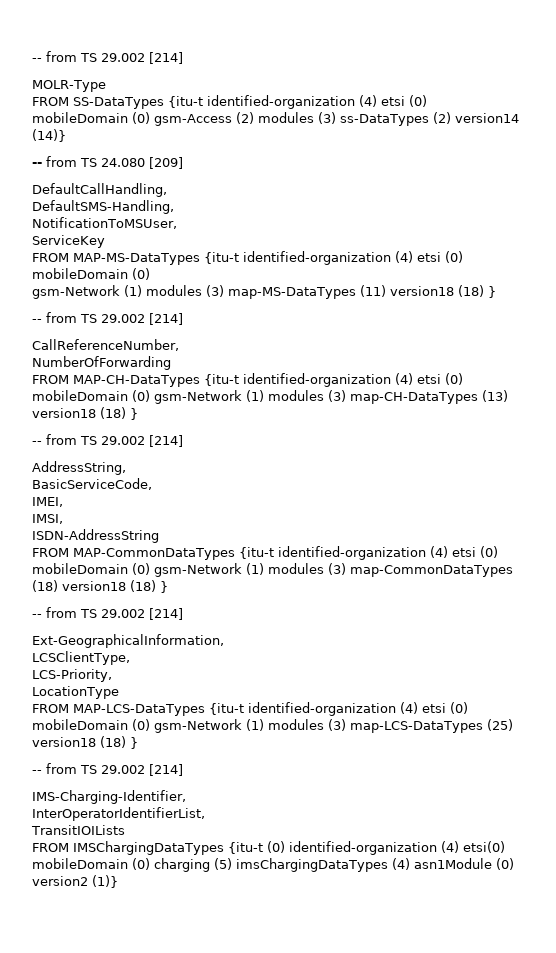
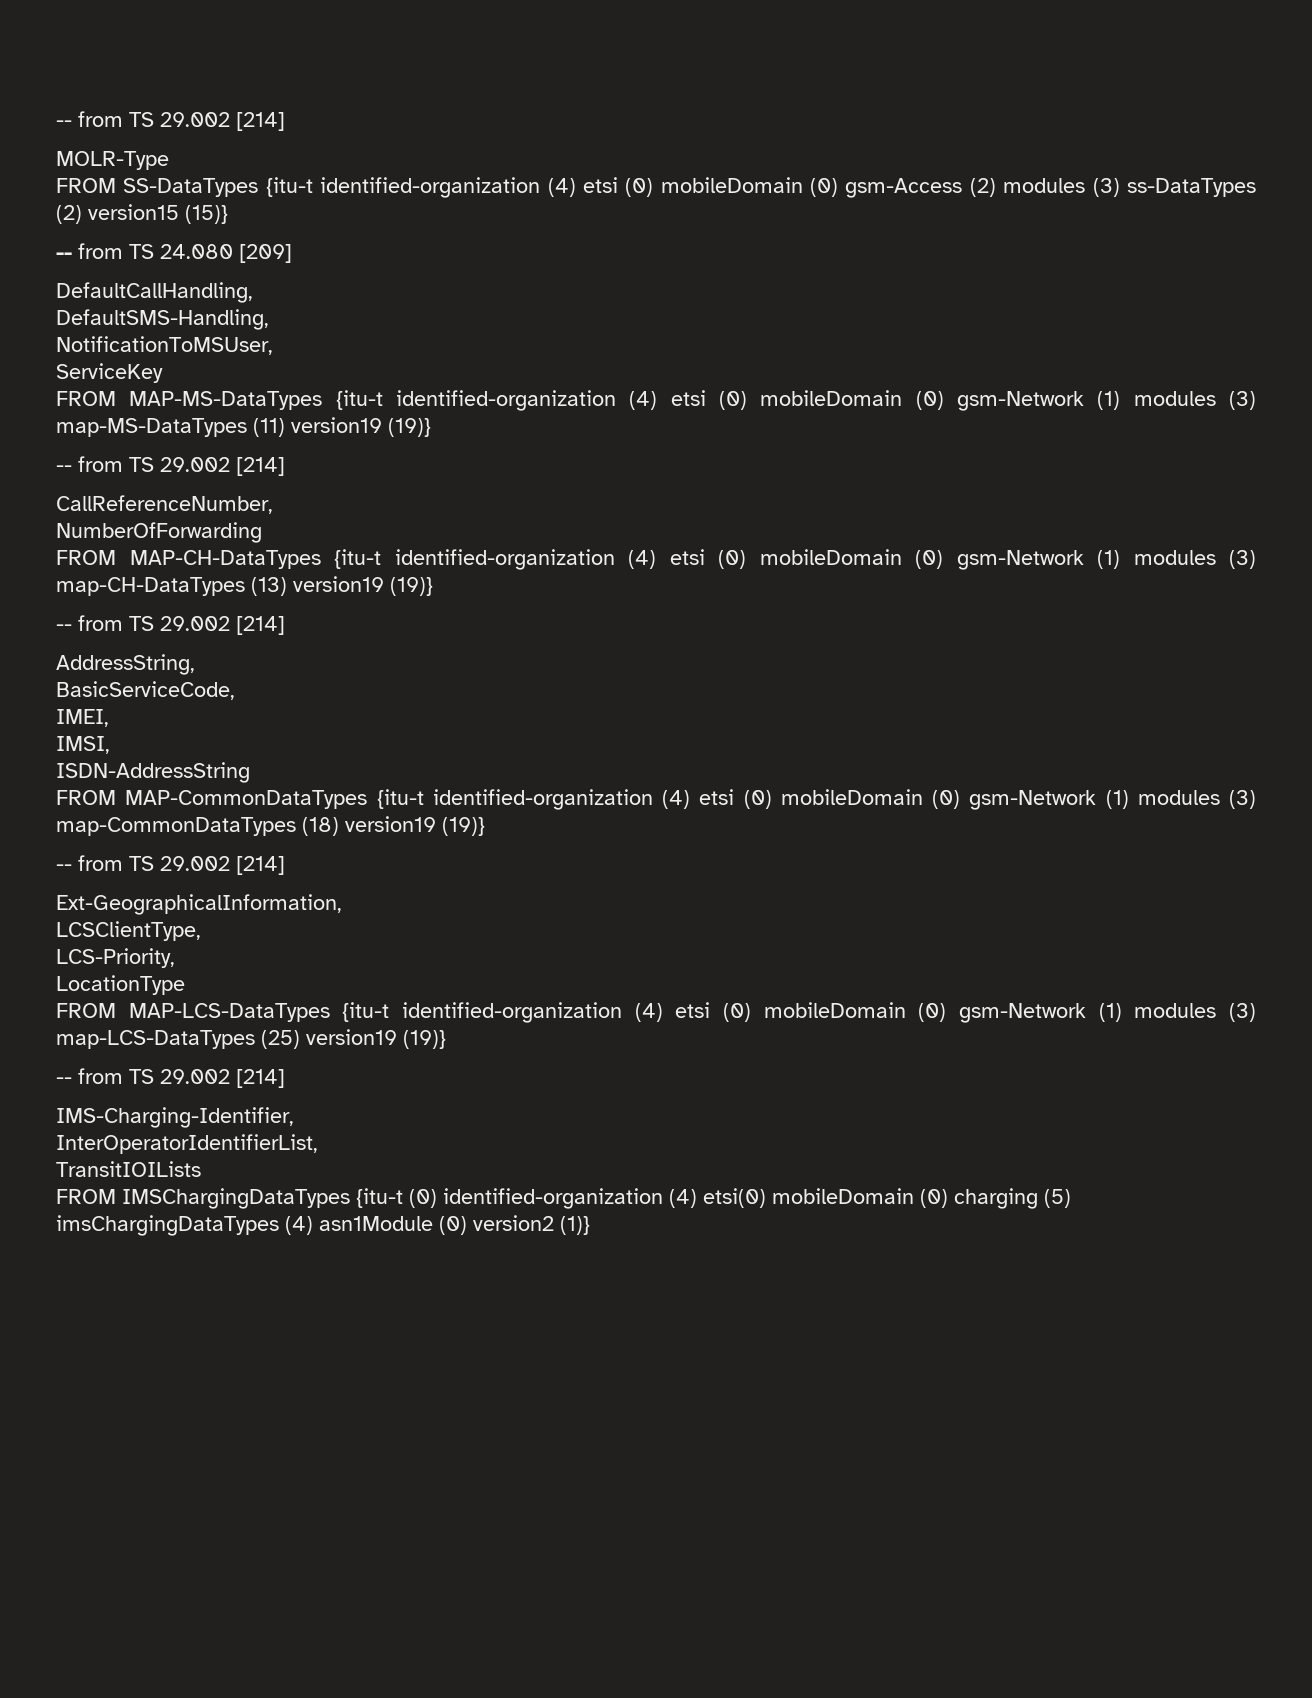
- FROM SS-DataTypes {itu-t identified-organization (4) etsi (0) mobileDomain (0) gsm-Access (2) modules (3) ss-DataTypes (2) version14 (14)}
+ FROM SS-DataTypes {itu-t identified-organization (4) etsi (0) mobileDomain (0) gsm-Access (2) modules (3) ss-DataTypes (2) version15 (15)}
- FROM MAP-MS-DataTypes {itu-t identified-organization (4) etsi (0) mobileDomain (0)
- gsm-Network (1) modules (3) map-MS-DataTypes (11) version18 (18) }
+ FROM MAP-MS-DataTypes {itu-t identified-organization (4) etsi (0) mobileDomain (0) gsm-Network (1) modules (3) map-MS-DataTypes (11) version19 (19)}
- FROM MAP-CH-DataTypes {itu-t identified-organization (4) etsi (0) mobileDomain (0) gsm-Network (1) modules (3) map-CH-DataTypes (13) version18 (18) }
+ FROM MAP-CH-DataTypes {itu-t identified-organization (4) etsi (0) mobileDomain (0) gsm-Network (1) modules (3) map-CH-DataTypes (13) version19 (19)}
- FROM MAP-CommonDataTypes {itu-t identified-organization (4) etsi (0) mobileDomain (0) gsm-Network (1) modules (3) map-CommonDataTypes (18) version18 (18) }
+ FROM MAP-CommonDataTypes {itu-t identified-organization (4) etsi (0) mobileDomain (0) gsm-Network (1) modules (3) map-CommonDataTypes (18) version19 (19)}
- FROM MAP-LCS-DataTypes {itu-t identified-organization (4) etsi (0) mobileDomain (0) gsm-Network (1) modules (3) map-LCS-DataTypes (25) version18 (18) }
+ FROM MAP-LCS-DataTypes {itu-t identified-organization (4) etsi (0) mobileDomain (0) gsm-Network (1) modules (3) map-LCS-DataTypes (25) version19 (19)}

